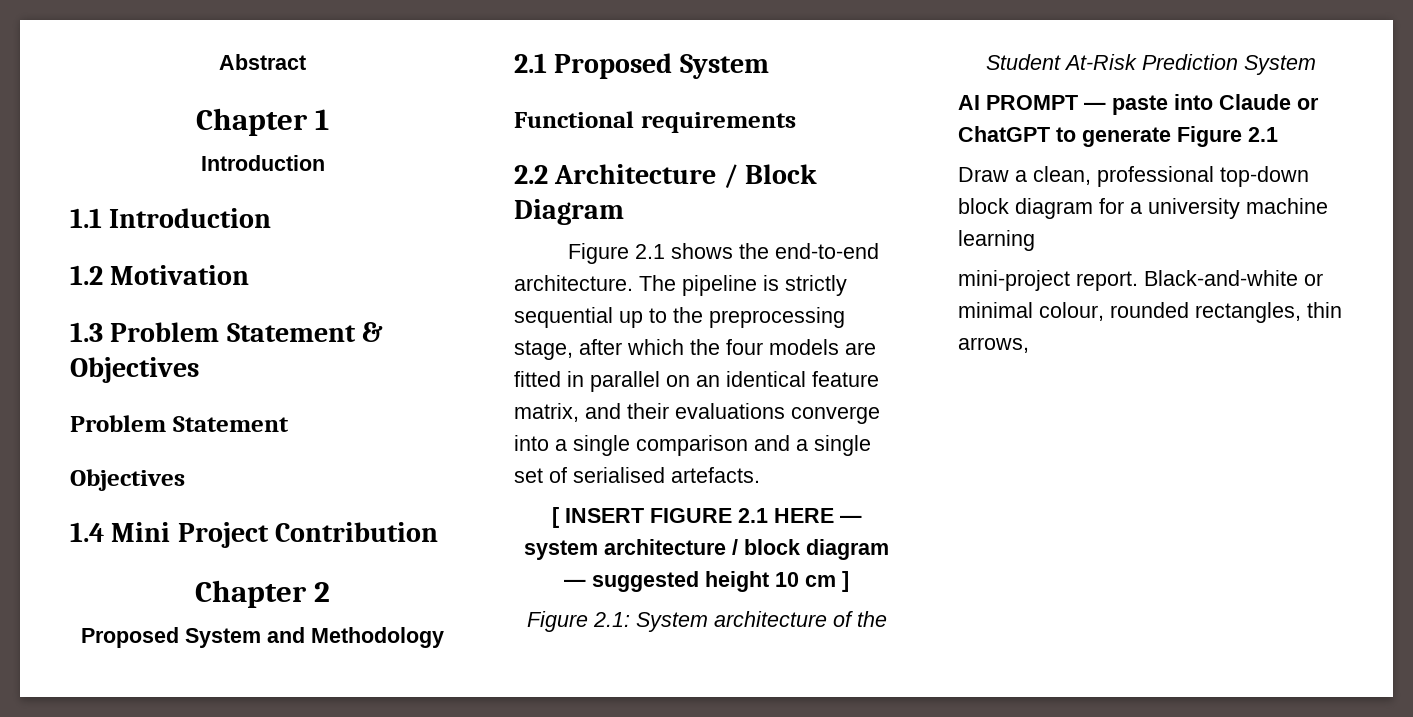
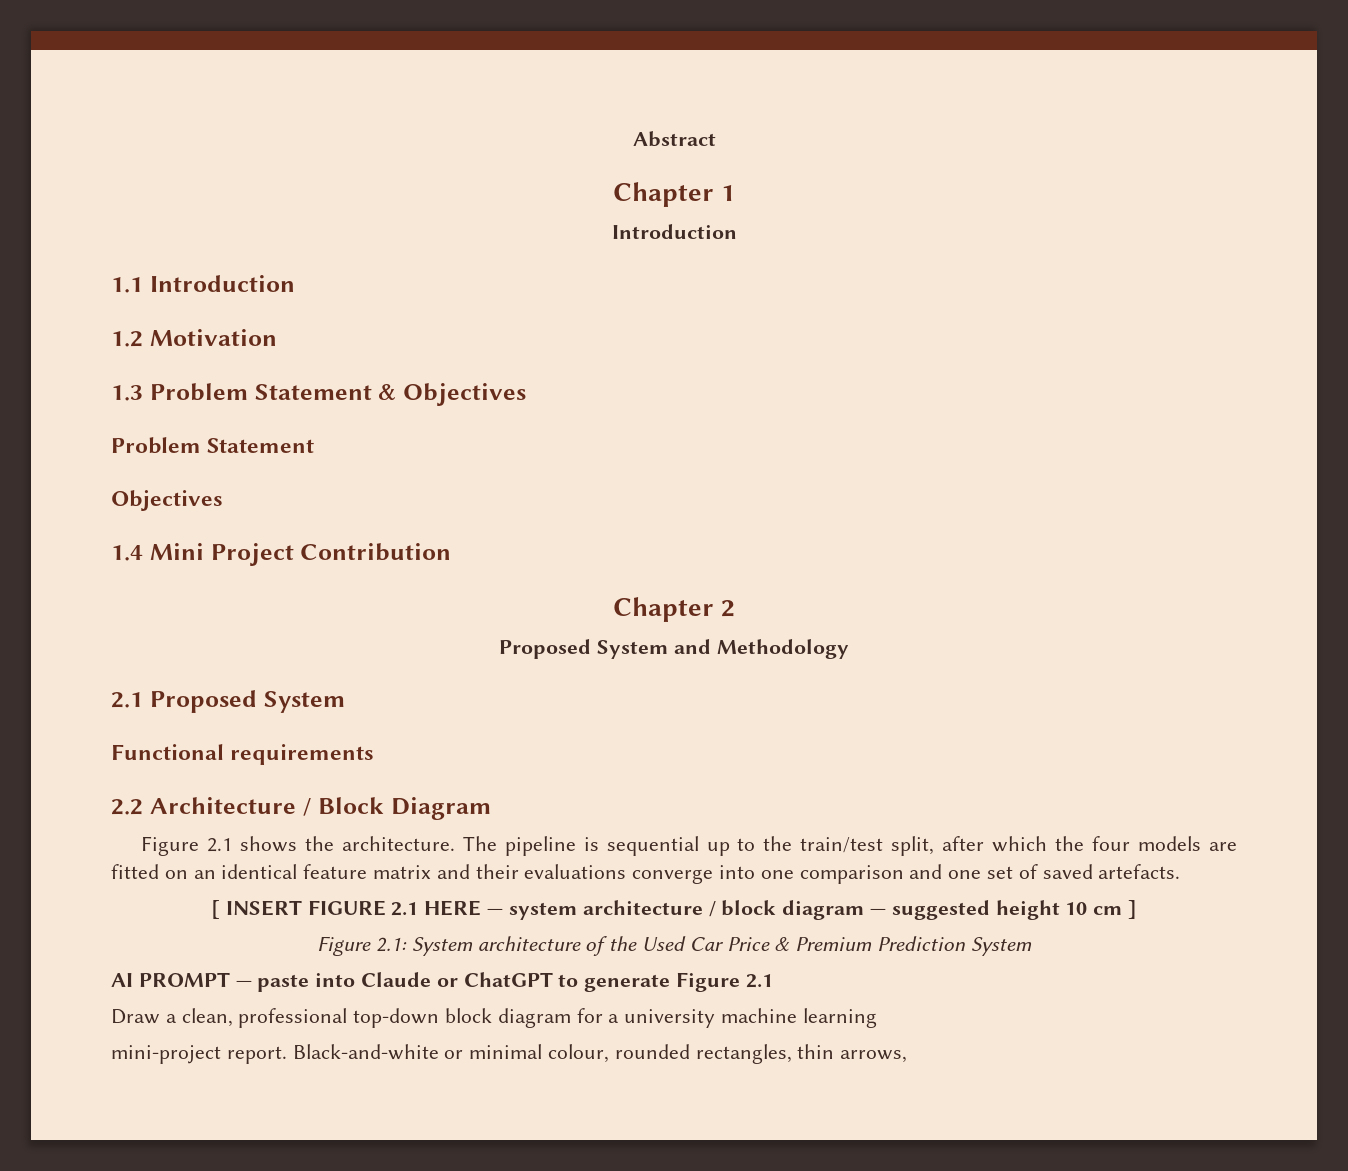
- Figure 2.1 shows the end-to-end architecture.
+ Figure 2.1 shows the architecture.
- The pipeline is strictly sequential up to the preprocessing stage, after which the four models are fitted in parallel on an identical feature matrix, and their evaluations converge into a single comparison and a single set of serialised artefacts.
+ The pipeline is sequential up to the train/test split, after which the four models are fitted on an identical feature matrix and their evaluations converge into one comparison and one set of saved artefacts.
- Figure 2.1: System architecture of the Student At-Risk Prediction System
+ Figure 2.1: System architecture of the Used Car Price & Premium Prediction System

